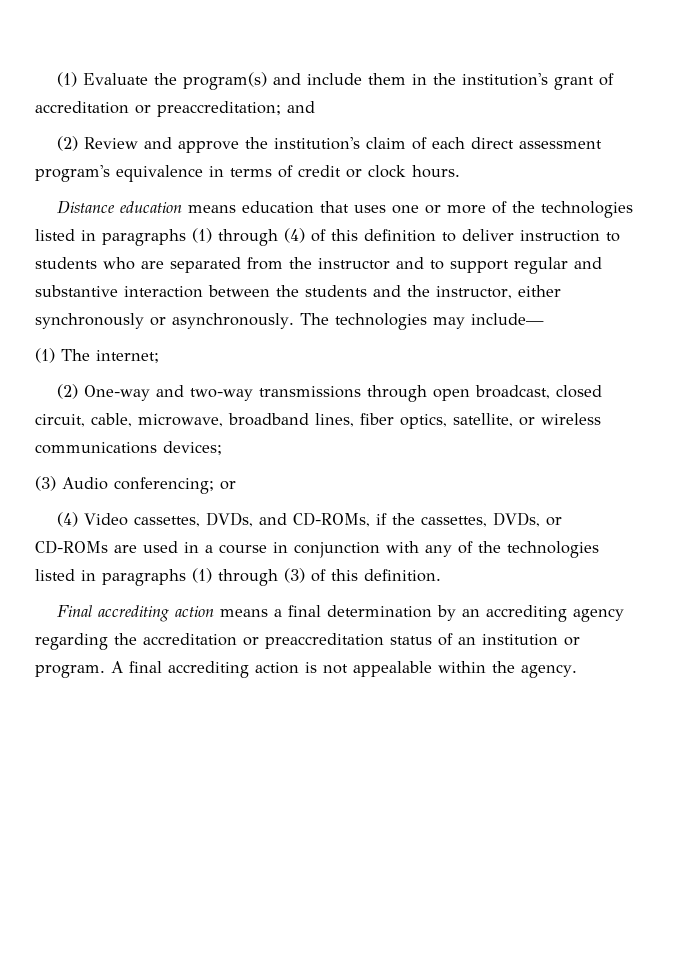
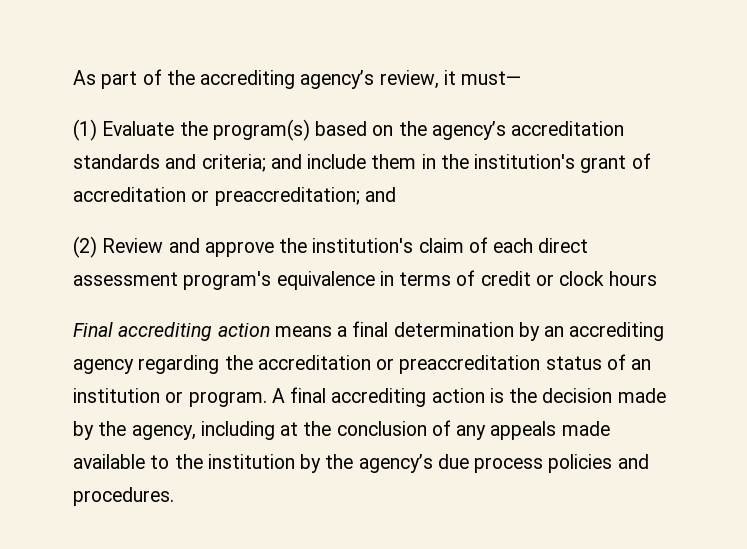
- (1) Evaluate the program(s) and include them in the institution's grant of accreditation or preaccreditation; and
+ As part of the accrediting agency’s review, it must—
+ (1) Evaluate the program(s) based on the agency’s accreditation standards and criteria; and include them in the institution's grant of accreditation or preaccreditation; and
- (2) Review and approve the institution's claim of each direct assessment program's equivalence in terms of credit or clock hours.
- Distance education means education that uses one or more of the technologies listed in paragraphs (1) through (4) of this definition to deliver instruction to students who are separated from the instructor and to support regular and substantive interaction between the students and the instructor, either synchronously or asynchronously. The technologies may include—
- (1) The internet;
- (2) One-way and two-way transmissions through open broadcast, closed circuit, cable, microwave, broadband lines, fiber optics, satellite, or wireless communications devices;
- (3) Audio conferencing; or
- (4) Video cassettes, DVDs, and CD-ROMs, if the cassettes, DVDs, or CD-ROMs are used in a course in conjunction with any of the technologies listed in paragraphs (1) through (3) of this definition.
+ (2) Review and approve the institution's claim of each direct assessment program's equivalence in terms of credit or clock hours
- A final accrediting action is not appealable within the agency.
+ A final accrediting action is the decision made by the agency, including at the conclusion of any appeals made available to the institution by the agency’s due process policies and procedures.

